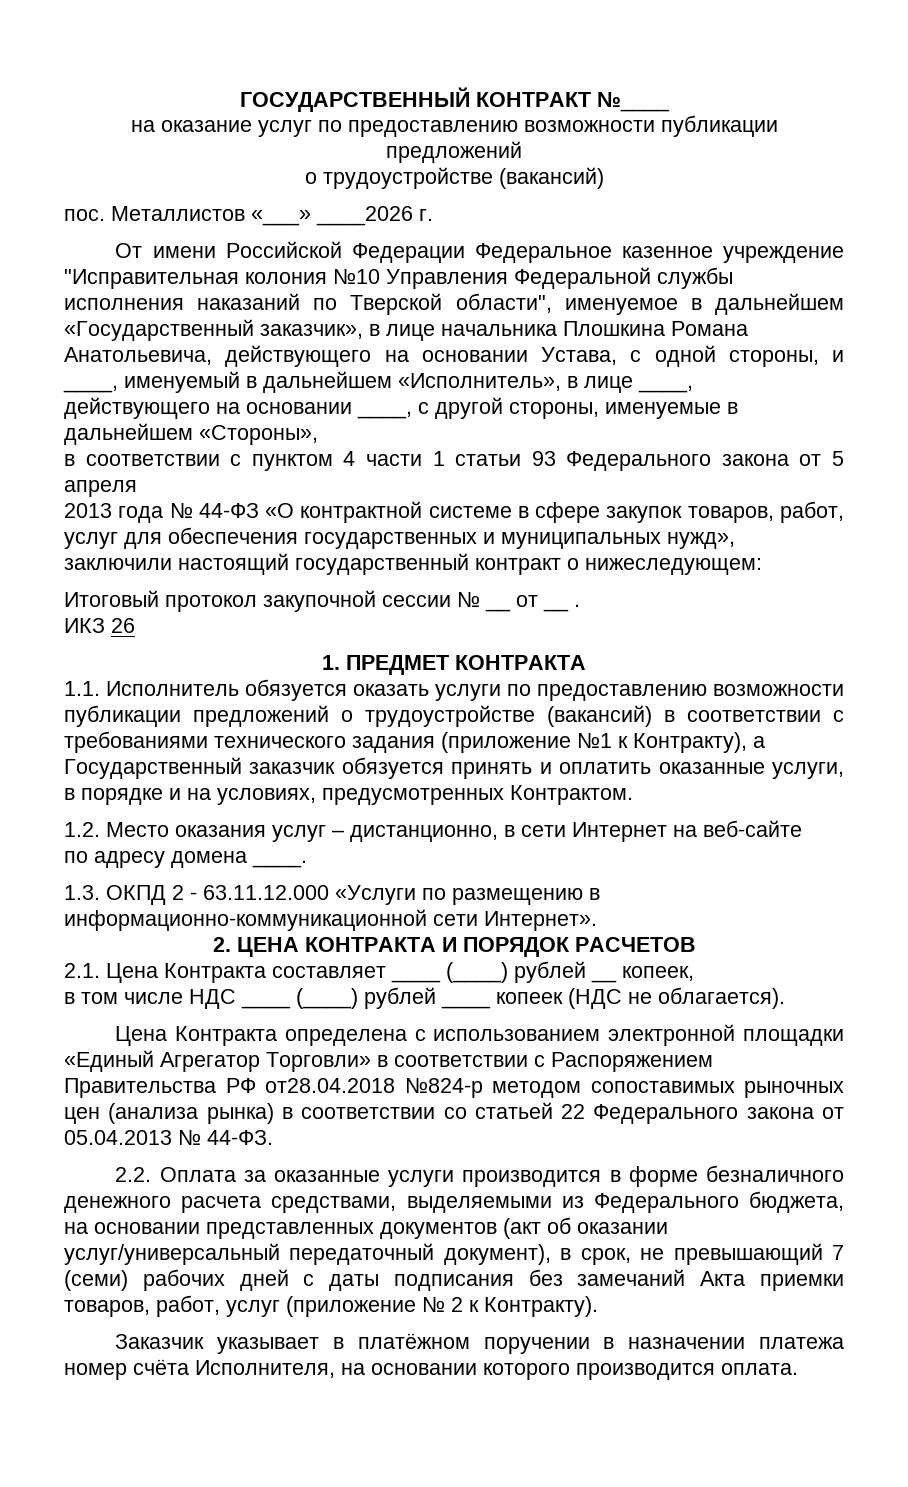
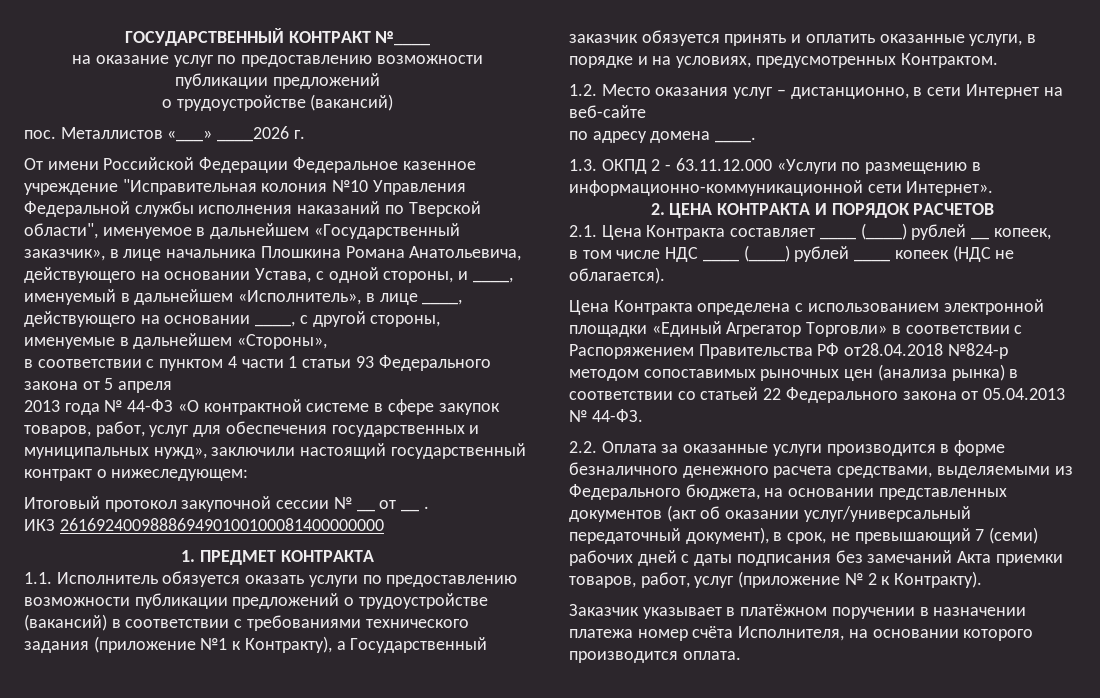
- ИКЗ 26
+ ИКЗ 261692400988869490100100081400000000

